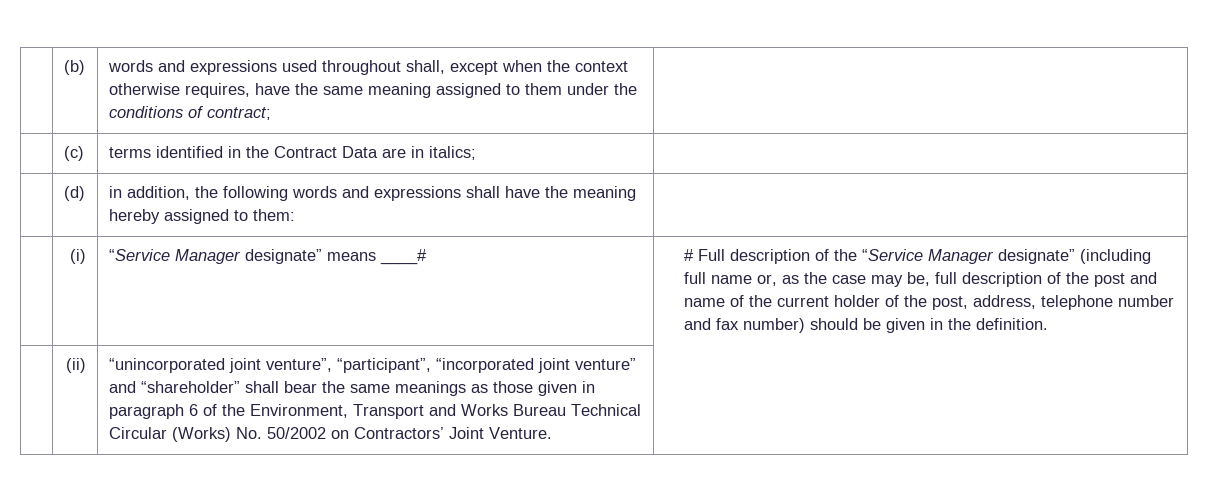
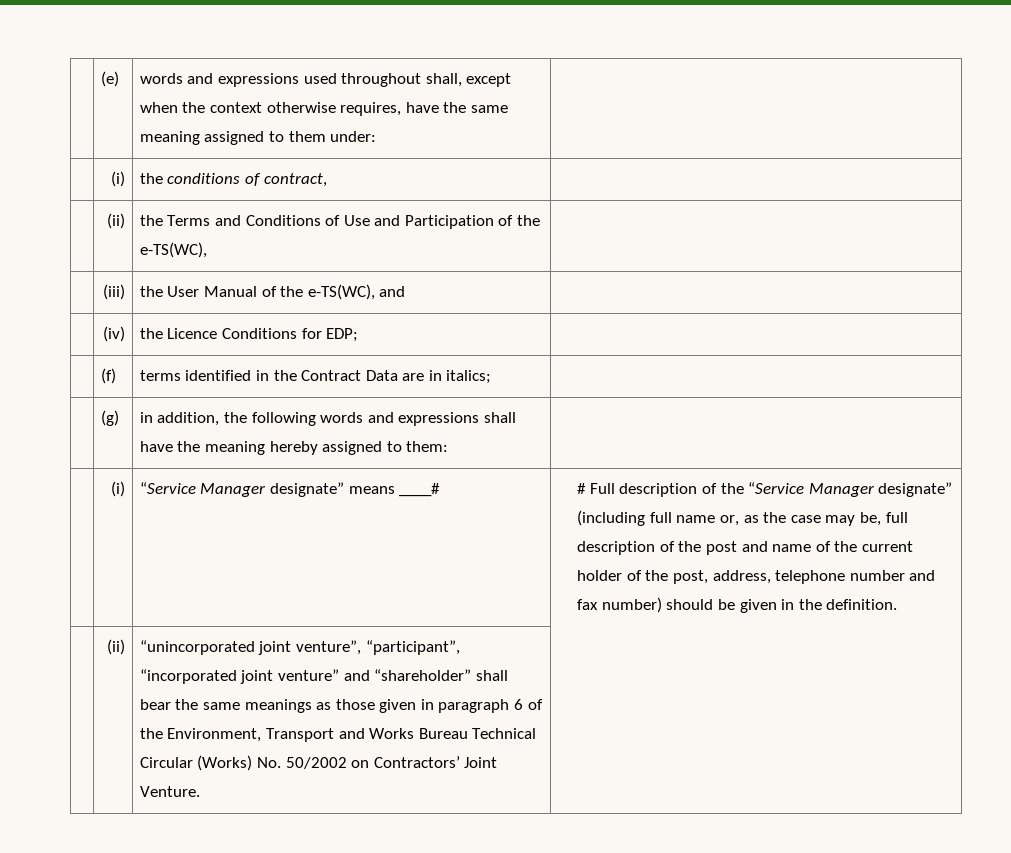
- | (b) | words and expressions used throughout shall, except when the context otherwise requires, have the same meaning assigned to them under the conditions of contract; |
- | (c) | terms identified in the Contract Data are in italics; |
+ | (e) | words and expressions used throughout shall, except when the context otherwise requires, have the same meaning assigned to them under: |
+ | (i) | the conditions of contract, |
+ | (ii) | the Terms and Conditions of Use and Participation of the e-TS(WC), |
+ | (iii) | the User Manual of the e-TS(WC), and |
+ | (iv) | the Licence Conditions for EDP; |
+ | (f) | terms identified in the Contract Data are in italics; |
- | (d) | in addition, the following words and expressions shall have the meaning hereby assigned to them: |
+ | (g) | in addition, the following words and expressions shall have the meaning hereby assigned to them: |

